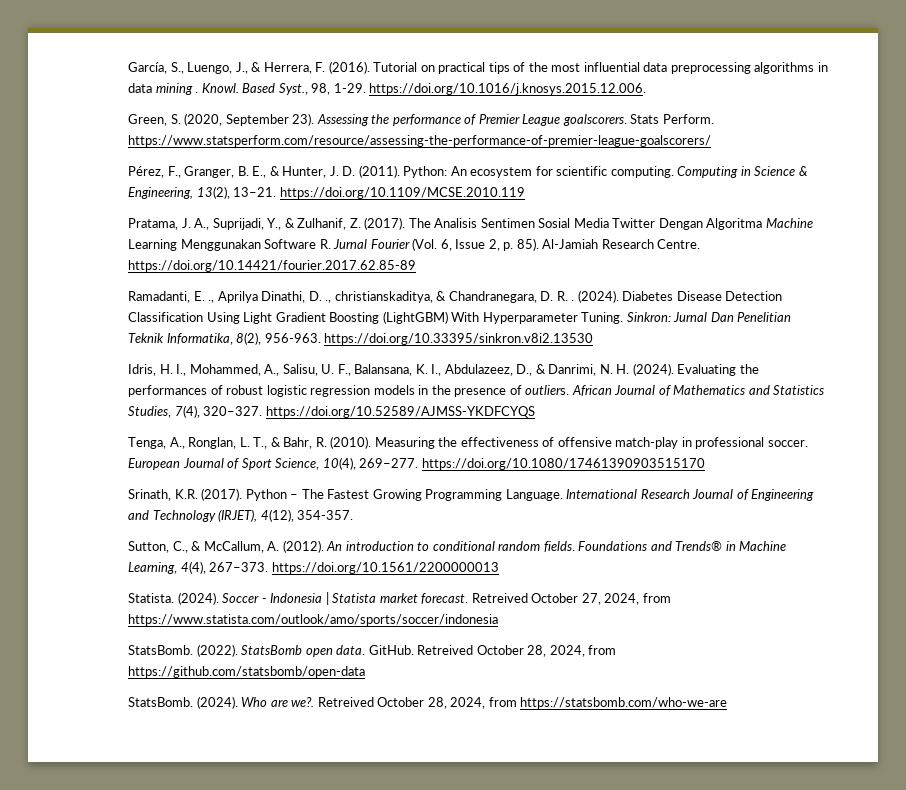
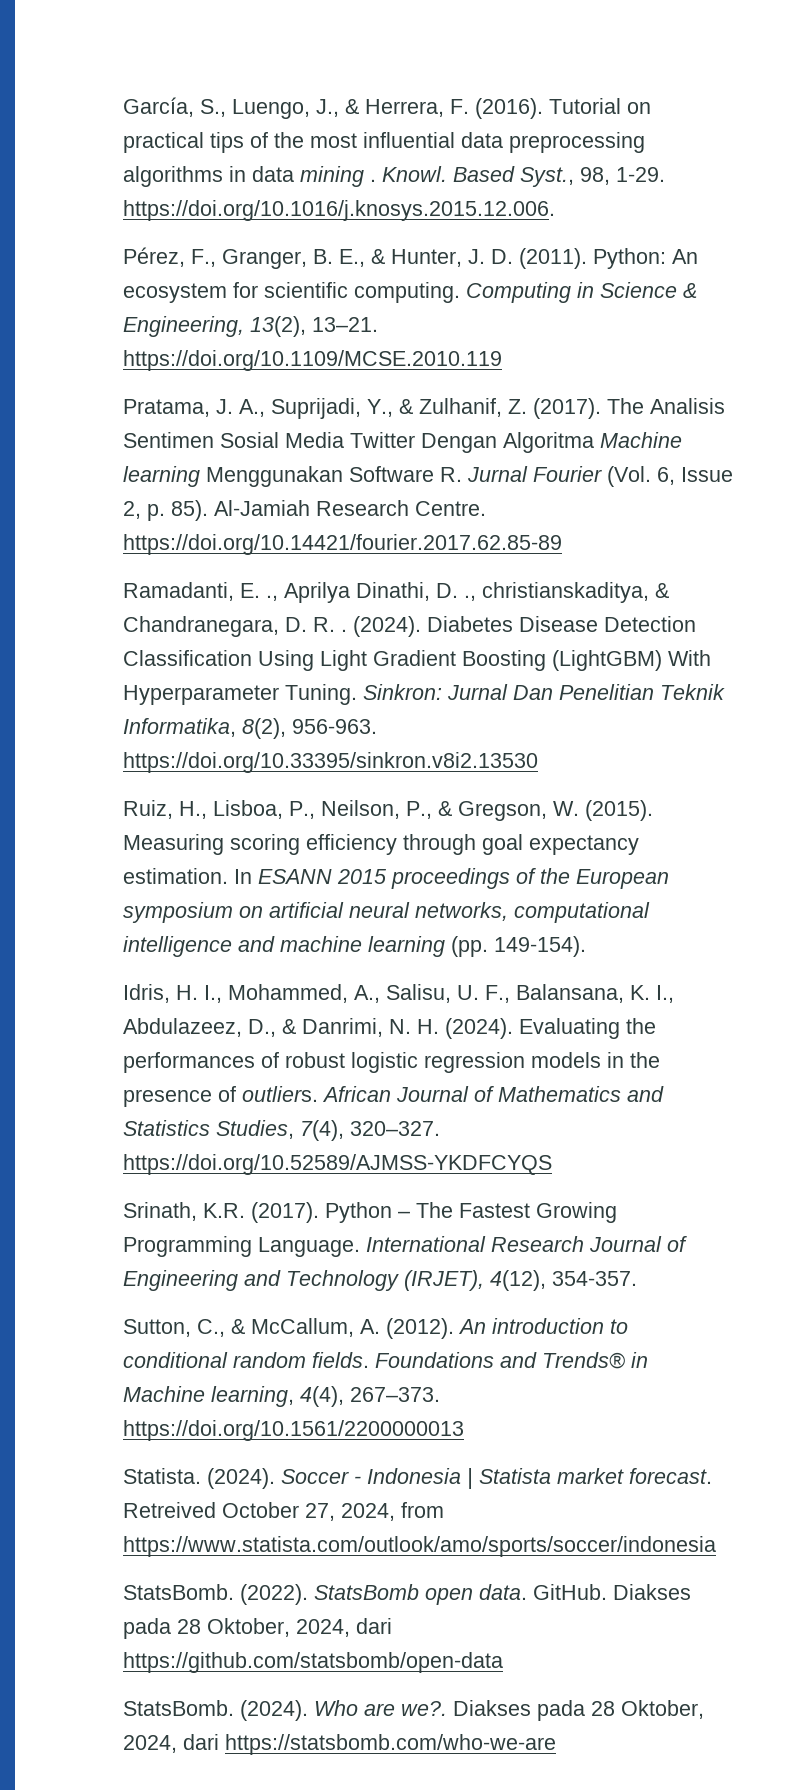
- Green, S. (2020, September 23). Assessing the performance of Premier League goalscorers. Stats Perform. https://www.statsperform.com/resource/assessing-the-performance-of-premier-league-goalscorers/
- The Analisis Sentimen Sosial Media Twitter Dengan Algoritma Machine Learning Menggunakan Software R. Jurnal Fourier (Vol. 6, Issue 2, p. 85).
+ The Analisis Sentimen Sosial Media Twitter Dengan Algoritma Machine learning Menggunakan Software R. Jurnal Fourier (Vol. 6, Issue 2, p. 85).
+ Ruiz, H., Lisboa, P., Neilson, P., & Gregson, W. (2015). Measuring scoring efficiency through goal expectancy estimation. In ESANN 2015 proceedings of the European symposium on artificial neural networks, computational intelligence and machine learning (pp. 149-154).
- Tenga, A., Ronglan, L. T., & Bahr, R. (2010). Measuring the effectiveness of offensive match-play in professional soccer. European Journal of Sport Science, 10(4), 269–277. https://doi.org/10.1080/17461390903515170
- Foundations and Trends® in Machine Learning, 4(4), 267–373. https://doi.org/10.1561/2200000013
+ Foundations and Trends® in Machine learning, 4(4), 267–373. https://doi.org/10.1561/2200000013
- Retreived October 28, 2024, from https://github.com/statsbomb/open-data
+ Diakses pada 28 Oktober, 2024, dari https://github.com/statsbomb/open-data
- Retreived October 28, 2024, from https://statsbomb.com/who-we-are
+ Diakses pada 28 Oktober, 2024, dari https://statsbomb.com/who-we-are

